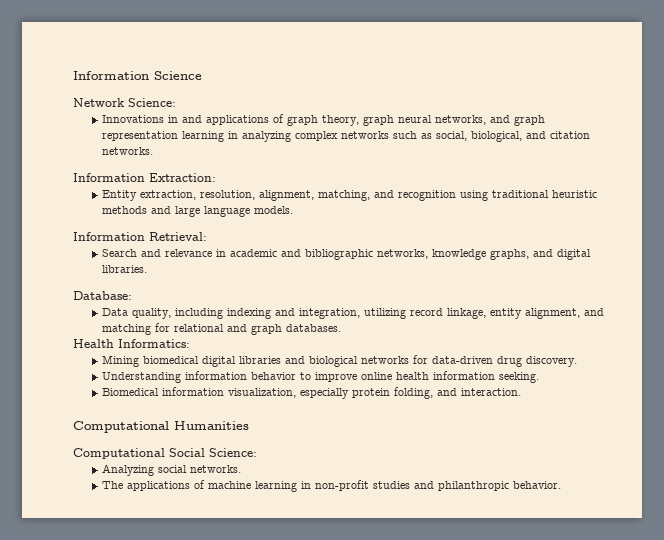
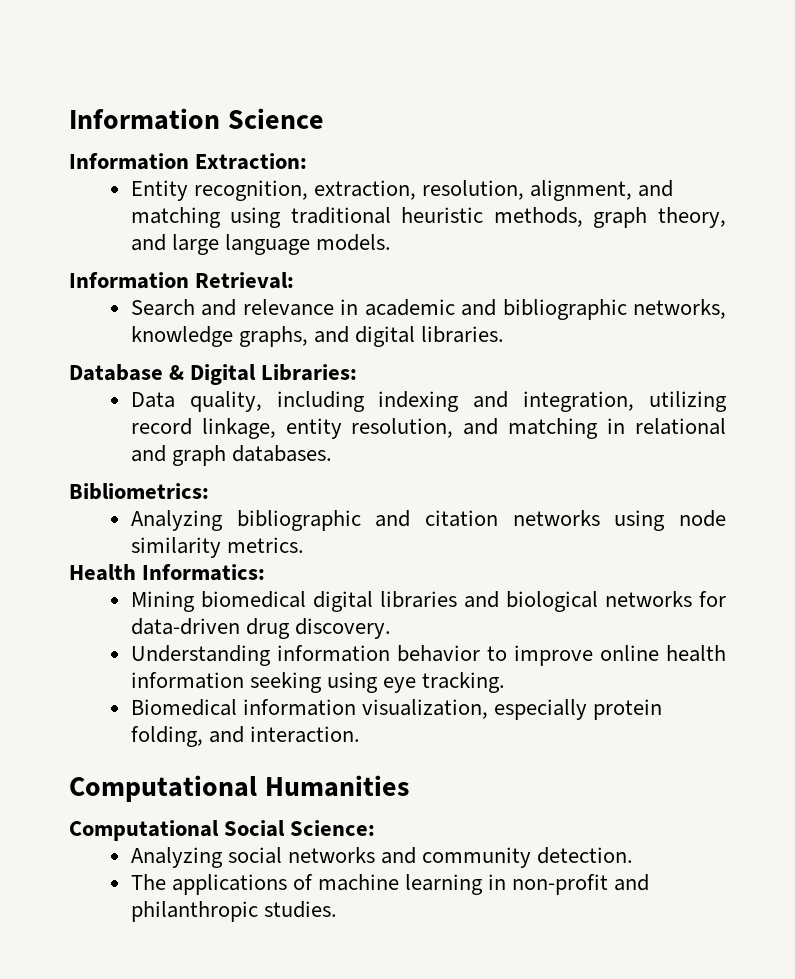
- Network Science:
- Innovations in and applications of graph theory, graph neural networks, and graph representation learning in analyzing complex networks such as social, biological, and citation networks.
- Entity extraction, resolution, alignment, matching, and recognition using traditional heuristic methods and large language models.
+ Entity recognition, extraction, resolution, alignment, and matching using traditional heuristic methods, graph theory, and large language models.
- Database:
+ Database & Digital Libraries:
- Data quality, including indexing and integration, utilizing record linkage, entity alignment, and matching for relational and graph databases.
+ Data quality, including indexing and integration, utilizing record linkage, entity resolution, and matching in relational and graph databases.
+ Bibliometrics:
+ Analyzing bibliographic and citation networks using node similarity metrics.
- Understanding information behavior to improve online health information seeking.
+ Understanding information behavior to improve online health information seeking using eye tracking.
- Analyzing social networks.
+ Analyzing social networks and community detection.
- The applications of machine learning in non-profit studies and philanthropic behavior.
+ The applications of machine learning in non-profit and philanthropic studies.

